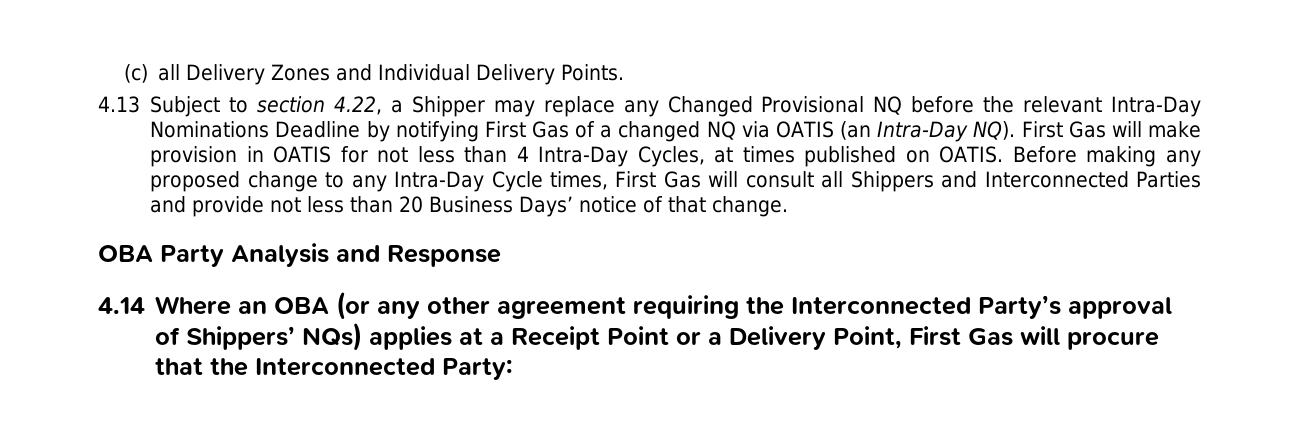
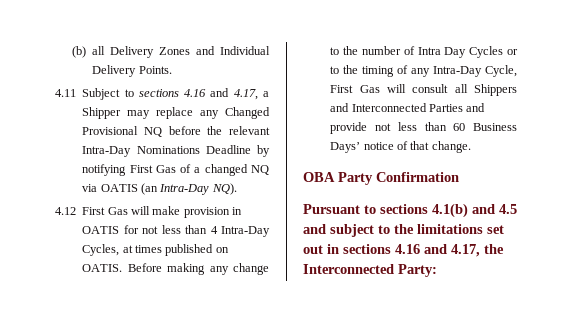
- (c) all Delivery Zones and Individual Delivery Points.
+ (b) all Delivery Zones and Individual Delivery Points.
- 4.13 Subject to section 4.22, a Shipper may replace any Changed Provisional NQ before the relevant Intra-Day Nominations Deadline by notifying First Gas of a changed NQ via OATIS (an Intra-Day NQ). First Gas will make provision in OATIS for not less than 4 Intra-Day Cycles, at times published on OATIS.
+ 4.11 Subject to sections 4.16 and 4.17, a Shipper may replace any Changed Provisional NQ before the relevant Intra-Day Nominations Deadline by notifying First Gas of a changed NQ via OATIS (an Intra-Day NQ).
+ 4.12 First Gas will make provision in OATIS for not less than 4 Intra-Day Cycles, at times published on OATIS.
- Before making any proposed change to any Intra-Day Cycle times, First Gas will consult all Shippers and Interconnected Parties and provide not less than 20 Business Days’ notice of that change.
+ Before making any change to the number of Intra Day Cycles or to the timing of any Intra-Day Cycle, First Gas will consult all Shippers and Interconnected Parties and provide not less than 60 Business Days’ notice of that change.
- OBA Party Analysis and Response
- 4.14 Where an OBA (or any other agreement requiring the Interconnected Party’s approval of Shippers’ NQs) applies at a Receipt Point or a Delivery Point, First Gas will procure that the Interconnected Party:
+ OBA Party Confirmation
+ Pursuant to sections 4.1(b) and 4.5 and subject to the limitations set out in sections 4.16 and 4.17, the Interconnected Party:

